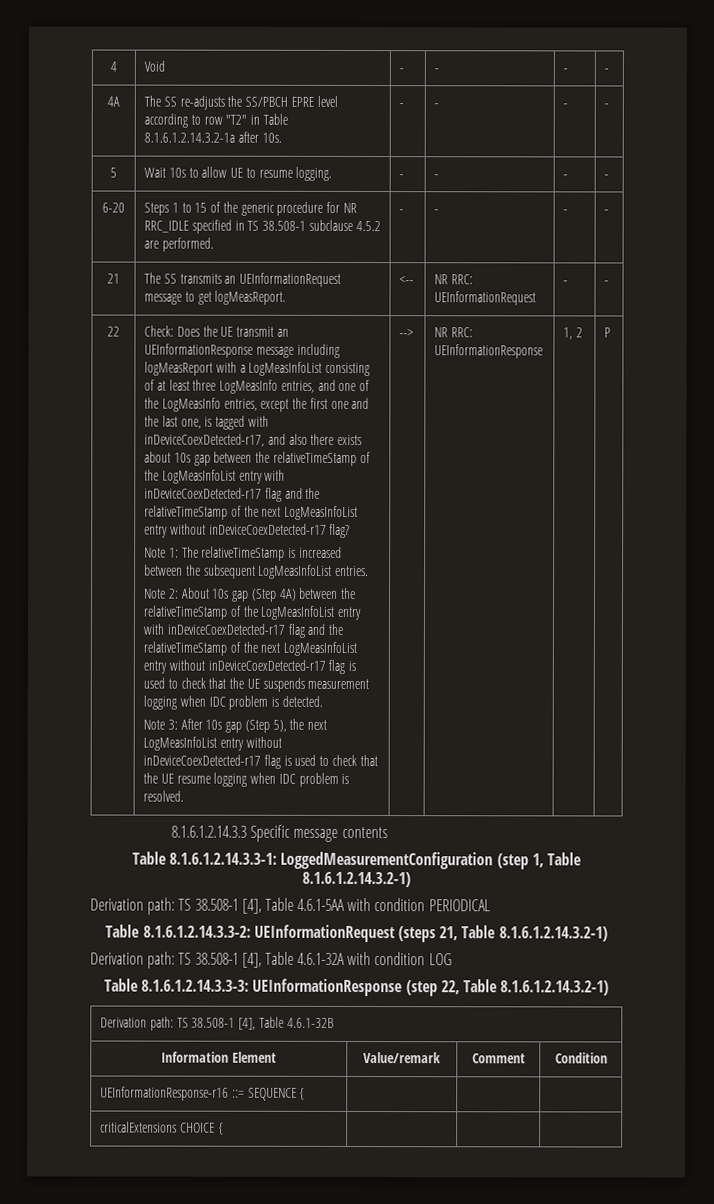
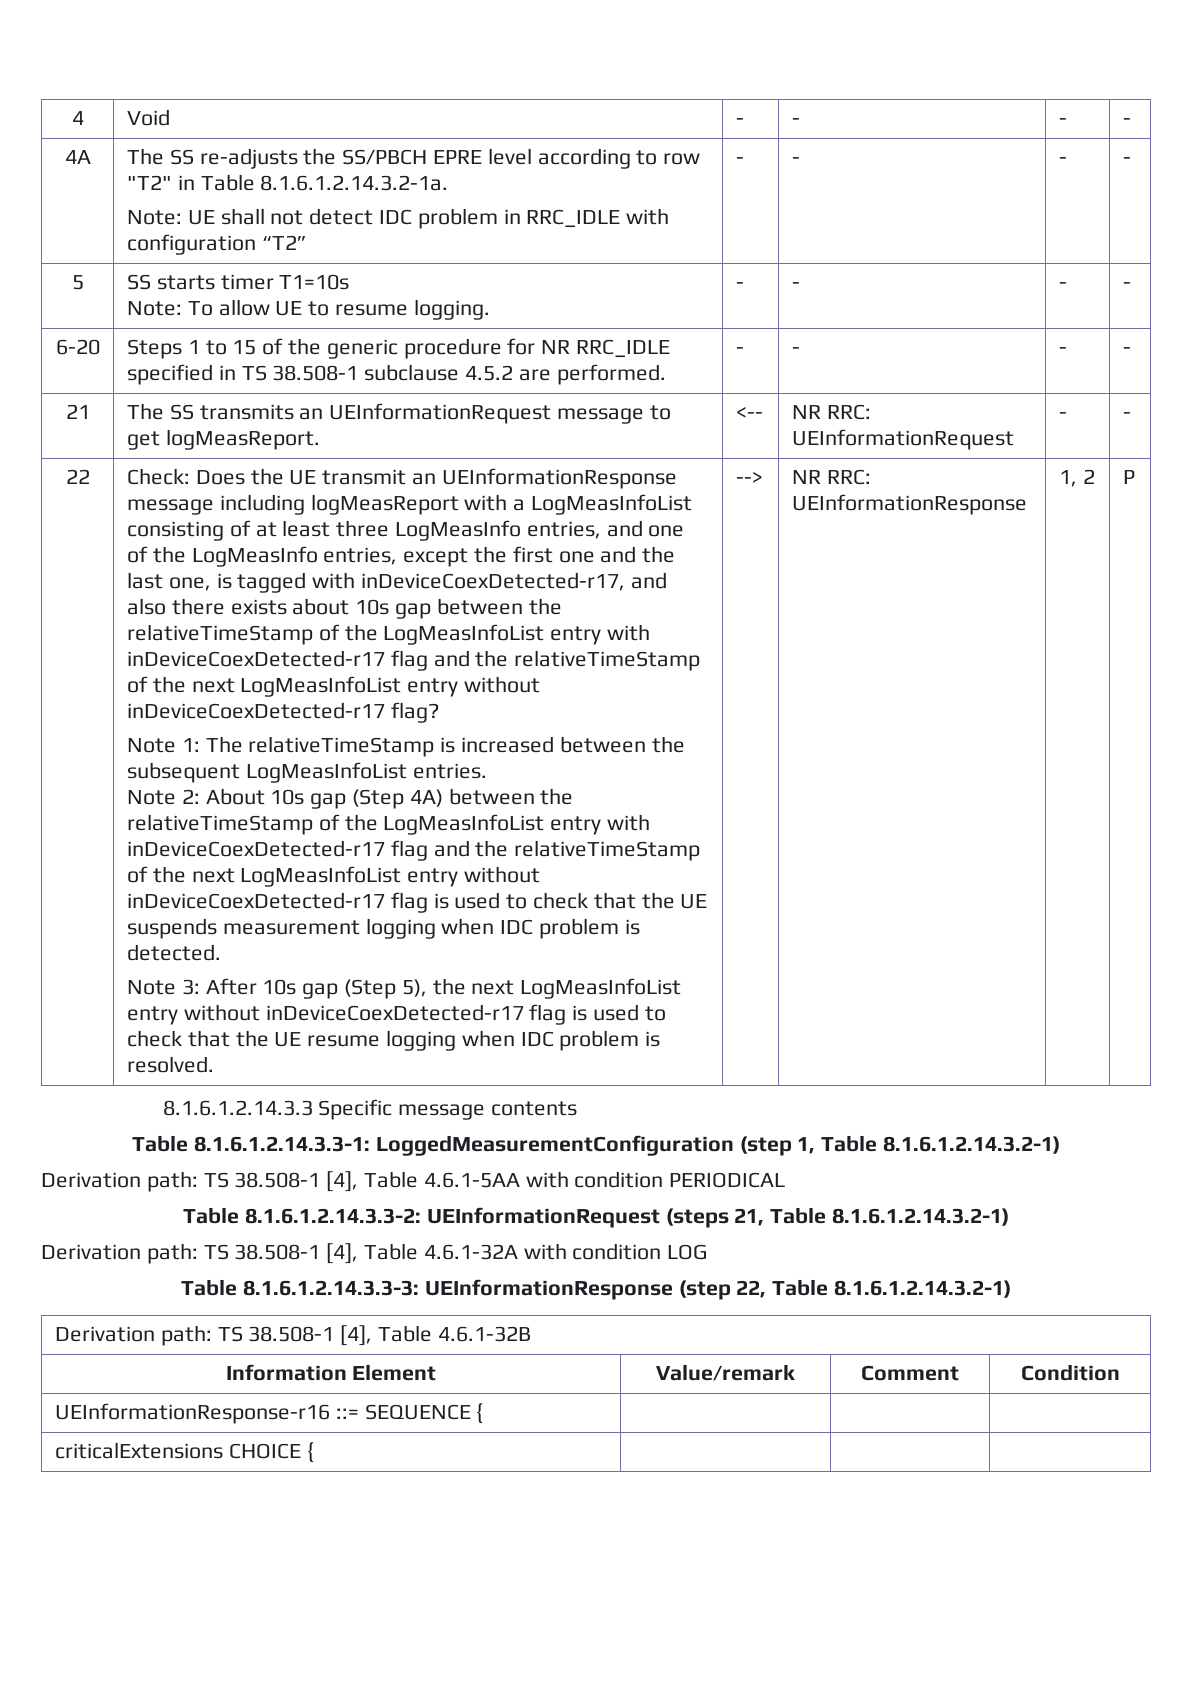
- 4A | The SS re-adjusts the SS/PBCH EPRE level according to row "T2" in Table 8.1.6.1.2.14.3.2-1a after 10s. | - | - | - | -
+ 4A | The SS re-adjusts the SS/PBCH EPRE level according to row "T2" in Table 8.1.6.1.2.14.3.2-1a.
+ Note: UE shall not detect IDC problem in RRC_IDLE with configuration “T2” | - | - | - | -
- 5 | Wait 10s to allow UE to resume logging. | - | - | - | -
+ 5 | SS starts timer T1=10s
+ Note: To allow UE to resume logging. | - | - | - | -

